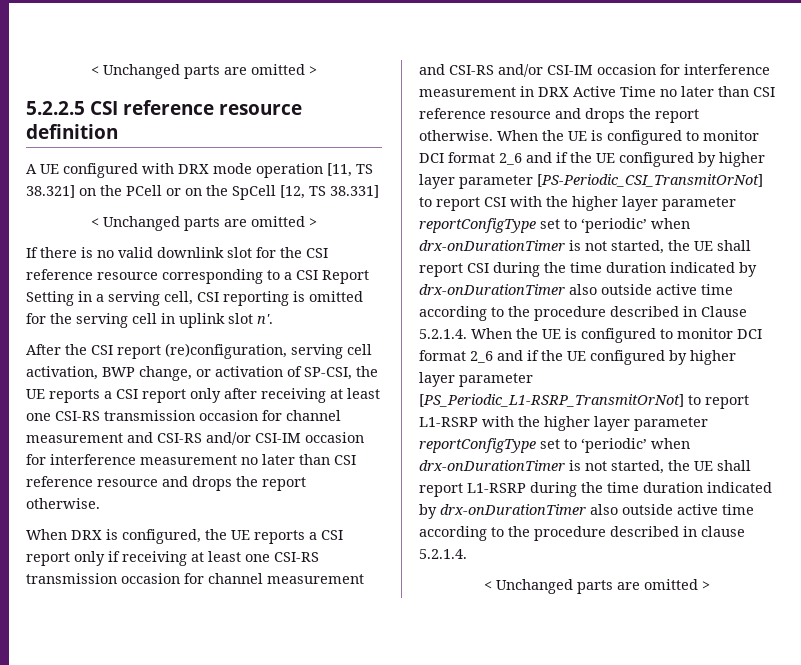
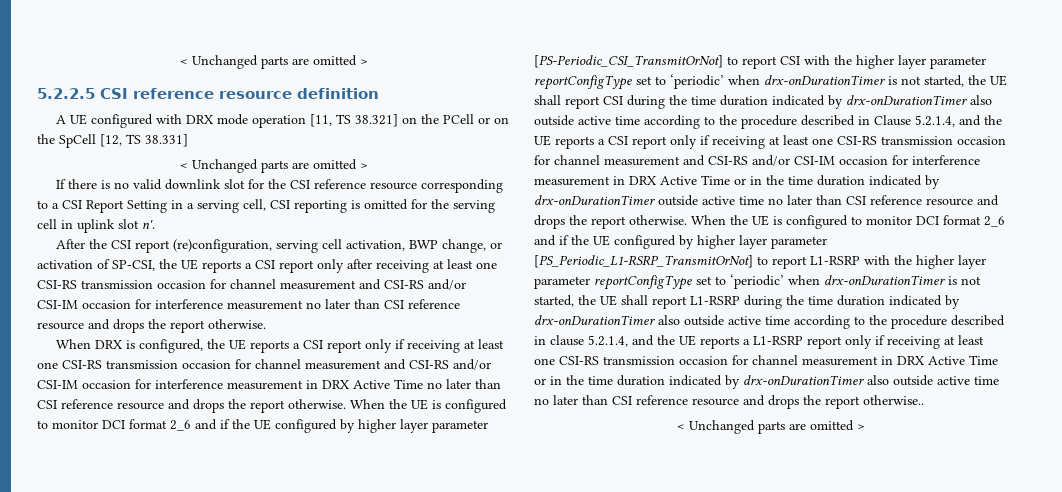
- When the UE is configured to monitor DCI format 2_6 and if the UE configured by higher layer parameter [PS-Periodic_CSI_TransmitOrNot] to report CSI with the higher layer parameter reportConfigType set to ‘periodic’ when drx-onDurationTimer is not started, the UE shall report CSI during the time duration indicated by drx-onDurationTimer also outside active time according to the procedure described in Clause 5.2.1.4. When the UE is configured to monitor DCI format 2_6 and if the UE configured by higher layer parameter [PS_Periodic_L1-RSRP_TransmitOrNot] to report L1-RSRP with the higher layer parameter reportConfigType set to ‘periodic’ when drx-onDurationTimer is not started, the UE shall report L1-RSRP during the time duration indicated by drx-onDurationTimer also outside active time according to the procedure described in clause 5.2.1.4.
+ When the UE is configured to monitor DCI format 2_6 and if the UE configured by higher layer parameter [PS-Periodic_CSI_TransmitOrNot] to report CSI with the higher layer parameter reportConfigType set to ‘periodic’ when drx-onDurationTimer is not started, the UE shall report CSI during the time duration indicated by drx-onDurationTimer also outside active time according to the procedure described in Clause 5.2.1.4, and the UE reports a CSI report only if receiving at least one CSI-RS transmission occasion for channel measurement and CSI-RS and/or CSI-IM occasion for interference measurement in DRX Active Time or in the time duration indicated by drx-onDurationTimer outside active time no later than CSI reference resource and drops the report otherwise. When the UE is configured to monitor DCI format 2_6 and if the UE configured by higher layer parameter [PS_Periodic_L1-RSRP_TransmitOrNot] to report L1-RSRP with the higher layer parameter reportConfigType set to ‘periodic’ when drx-onDurationTimer is not started, the UE shall report L1-RSRP during the time duration indicated by drx-onDurationTimer also outside active time according to the procedure described in clause 5.2.1.4, and the UE reports a L1-RSRP report only if receiving at least one CSI-RS transmission occasion for channel measurement in DRX Active Time or in the time duration indicated by drx-onDurationTimer also outside active time no later than CSI reference resource and drops the report otherwise..

